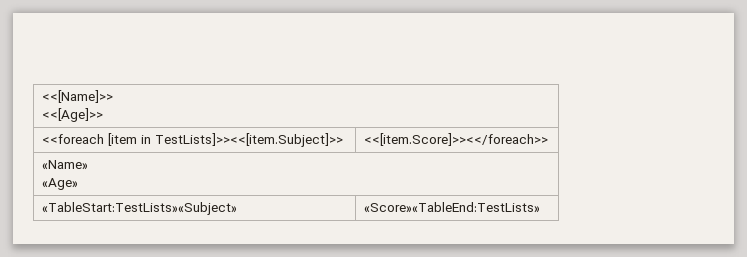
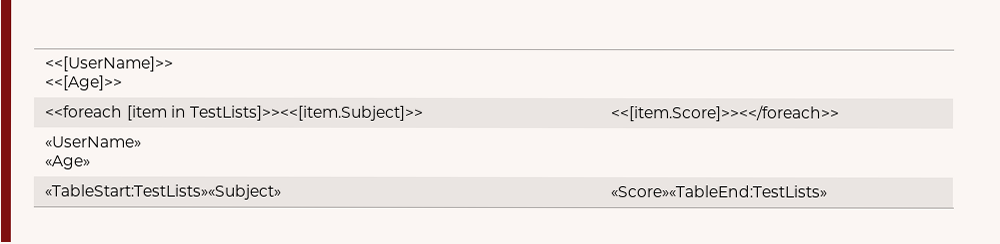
- <<[Name]>>
+ <<[UserName]>>
- «Name»
+ «UserName»

